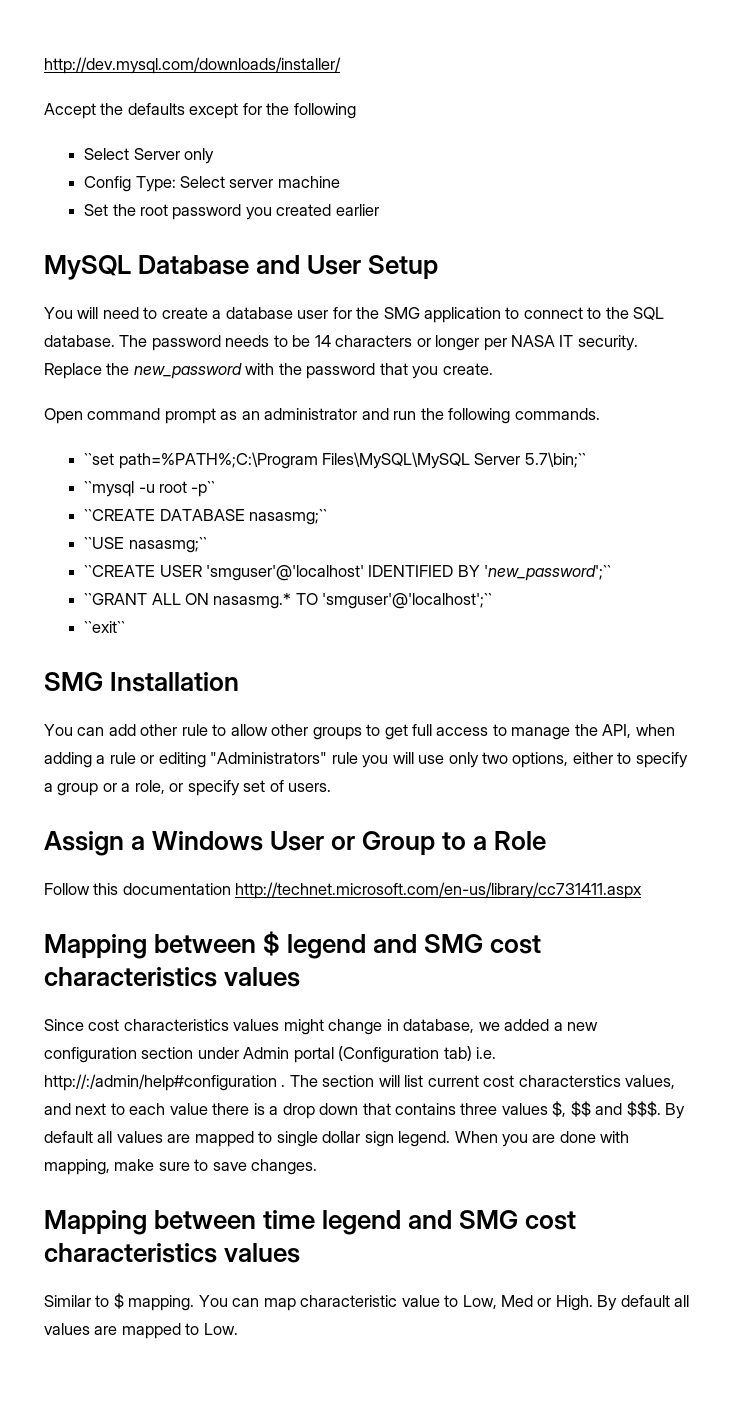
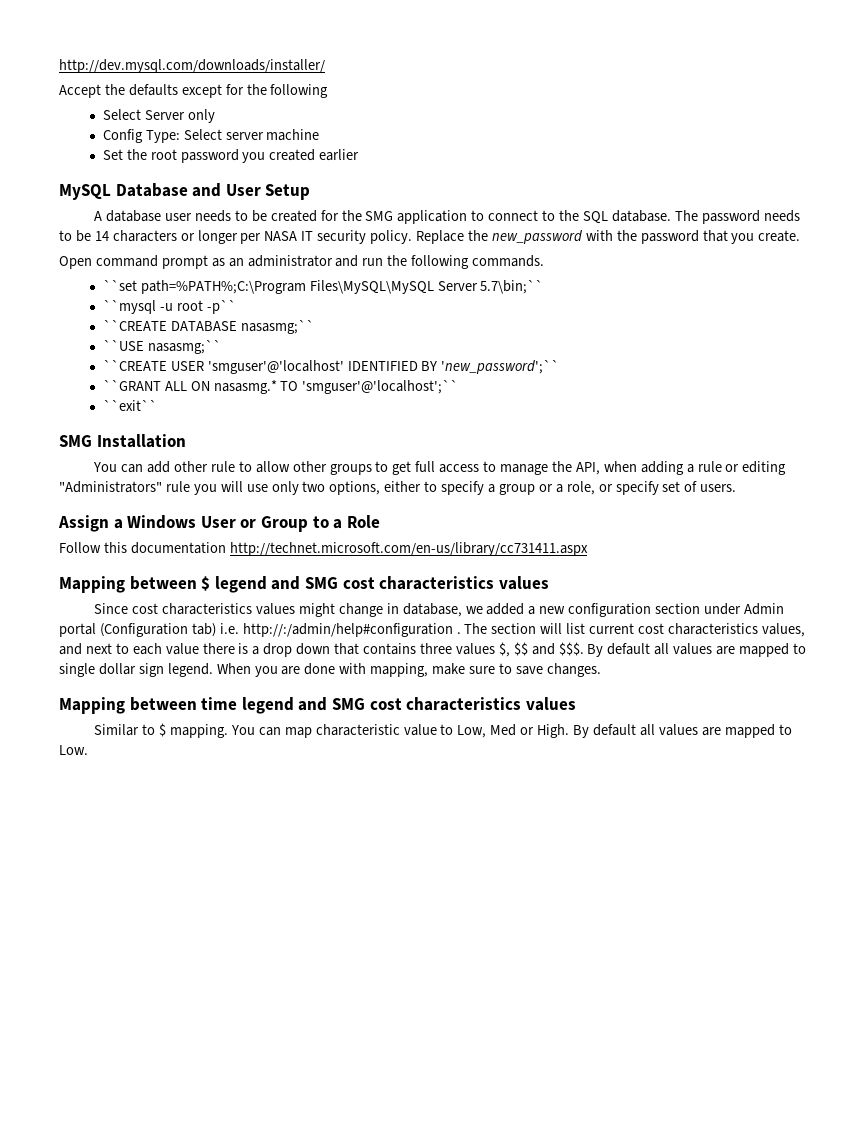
- You will need to create a database user for the SMG application to connect to the SQL database.
+ A database user needs to be created for the SMG application to connect to the SQL database.
- The password needs to be 14 characters or longer per NASA IT security.
+ The password needs to be 14 characters or longer per NASA IT security policy.
- The section will list current cost characterstics values, and next to each value there is a drop down that contains three values $, $$ and $$$.
+ The section will list current cost characteristics values, and next to each value there is a drop down that contains three values $, $$ and $$$.

